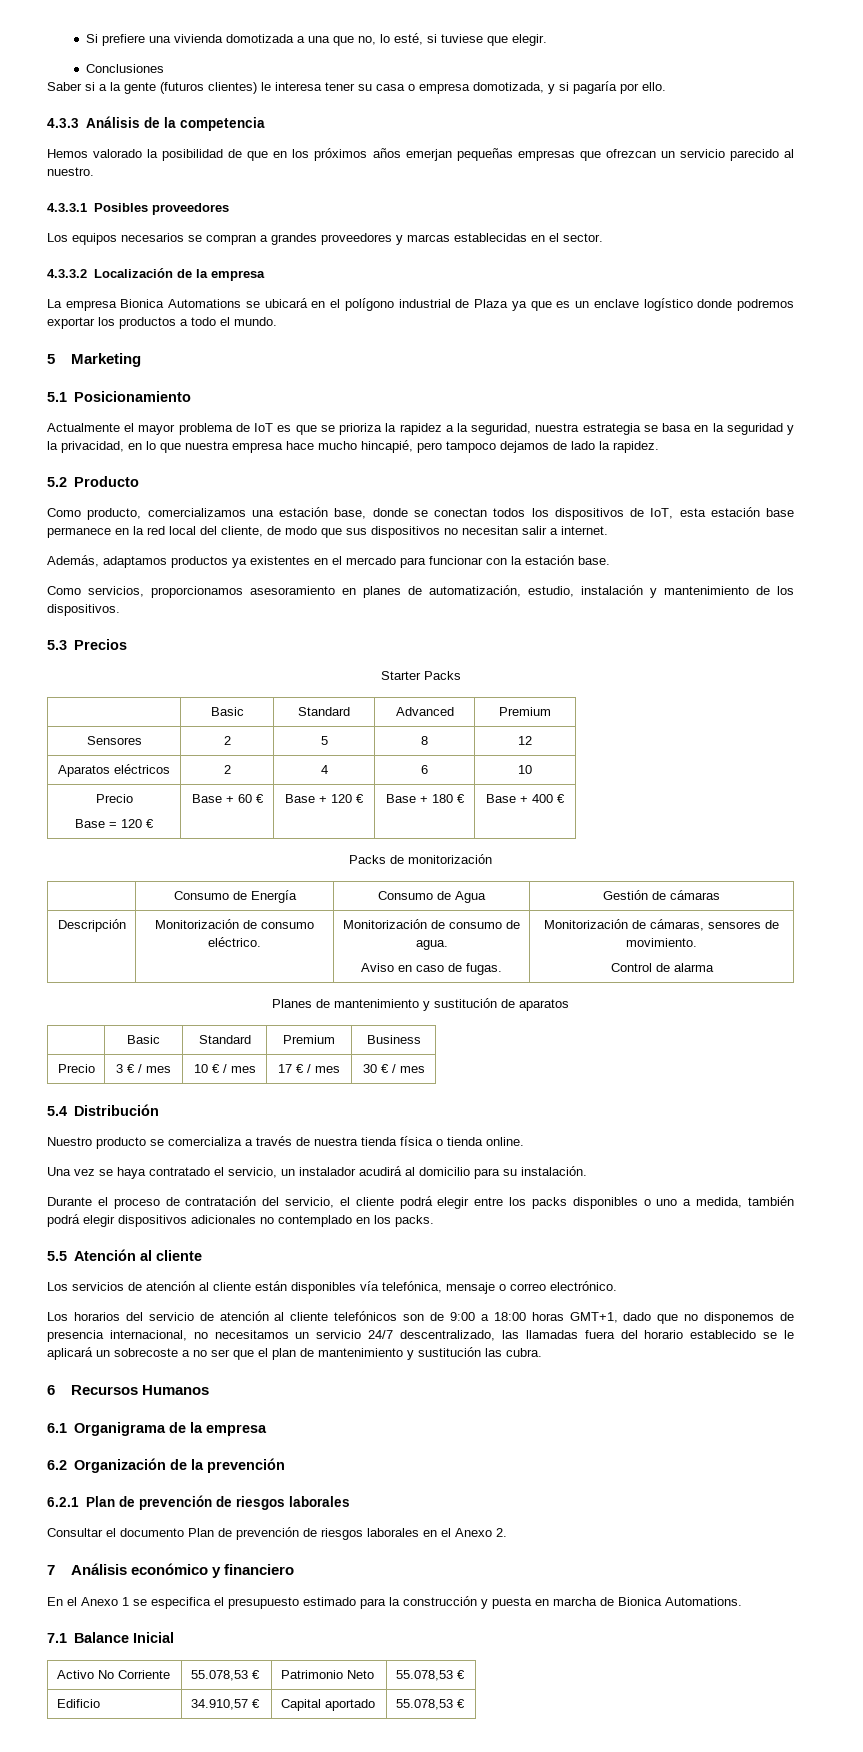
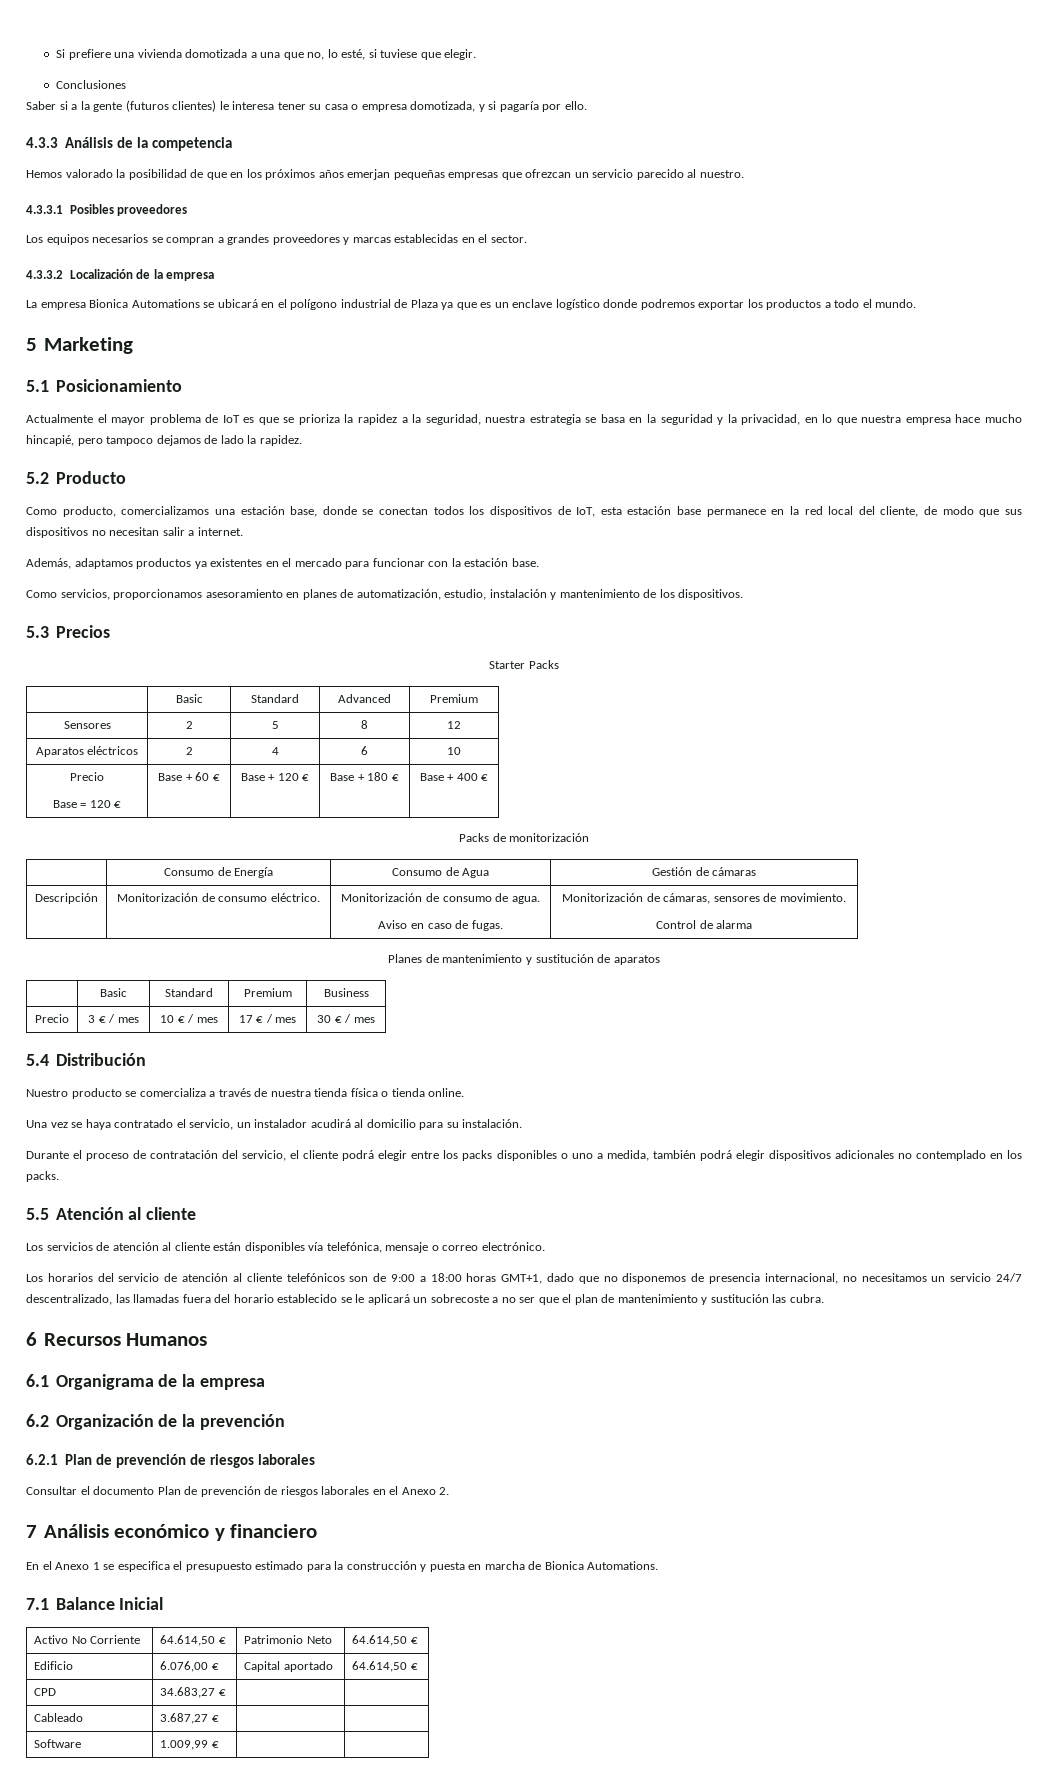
- Activo No Corriente | 55.078,53 € | Patrimonio Neto | 55.078,53 €
+ Activo No Corriente | 64.614,50 € | Patrimonio Neto | 64.614,50 €
- Edificio | 34.910,57 € | Capital aportado | 55.078,53 €
+ Edificio | 6.076,00 € | Capital aportado | 64.614,50 €
+ CPD | 34.683,27 € | |
+ Cableado | 3.687,27 € | |
+ Software | 1.009,99 € | |

